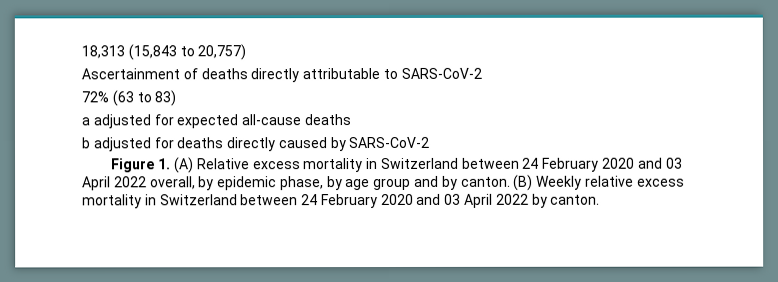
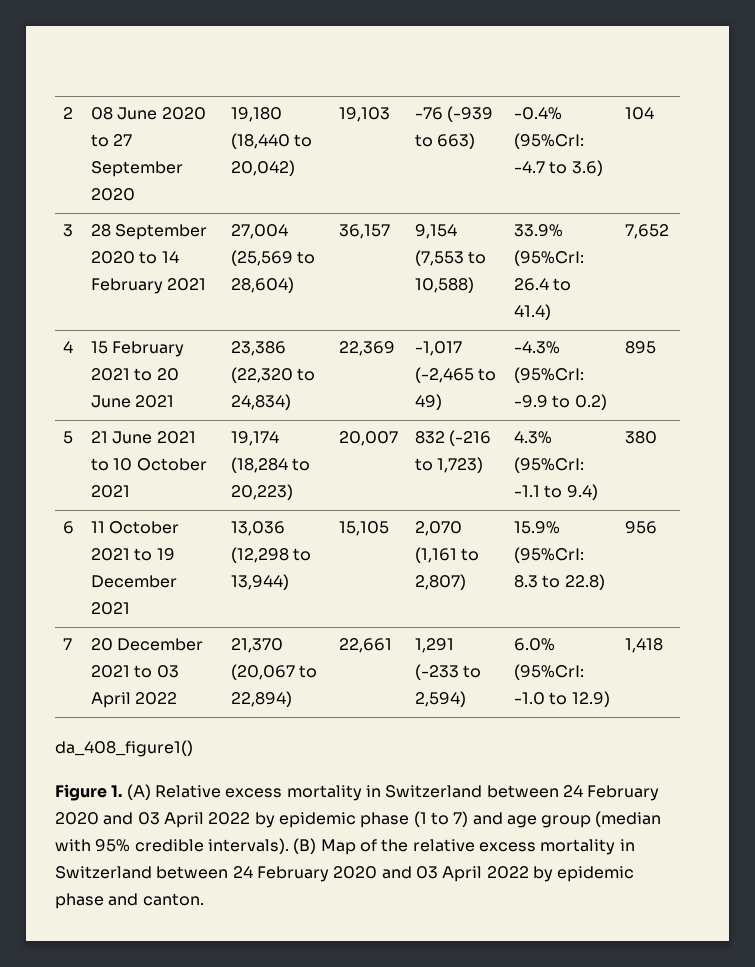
- 18,313 (15,843 to 20,757)
- Ascertainment of deaths directly attributable to SARS-CoV-2
- 72% (63 to 83)
- a adjusted for expected all-cause deaths
- b adjusted for deaths directly caused by SARS-CoV-2
+ 2 | 08 June 2020 to 27 September 2020 | 19,180 (18,440 to 20,042) | 19,103 | -76 (-939 to 663) | -0.4% (95%CrI: -4.7 to 3.6) | 104
+ 3 | 28 September 2020 to 14 February 2021 | 27,004 (25,569 to 28,604) | 36,157 | 9,154 (7,553 to 10,588) | 33.9% (95%CrI: 26.4 to 41.4) | 7,652
+ 4 | 15 February 2021 to 20 June 2021 | 23,386 (22,320 to 24,834) | 22,369 | -1,017 (-2,465 to 49) | -4.3% (95%CrI: -9.9 to 0.2) | 895
+ 5 | 21 June 2021 to 10 October 2021 | 19,174 (18,284 to 20,223) | 20,007 | 832 (-216 to 1,723) | 4.3% (95%CrI: -1.1 to 9.4) | 380
+ 6 | 11 October 2021 to 19 December 2021 | 13,036 (12,298 to 13,944) | 15,105 | 2,070 (1,161 to 2,807) | 15.9% (95%CrI: 8.3 to 22.8) | 956
+ 7 | 20 December 2021 to 03 April 2022 | 21,370 (20,067 to 22,894) | 22,661 | 1,291 (-233 to 2,594) | 6.0% (95%CrI: -1.0 to 12.9) | 1,418
+ da_408_figure1()
- Figure 1. (A) Relative excess mortality in Switzerland between 24 February 2020 and 03 April 2022 overall, by epidemic phase, by age group and by canton. (B) Weekly relative excess mortality in Switzerland between 24 February 2020 and 03 April 2022 by canton.
+ Figure 1. (A) Relative excess mortality in Switzerland between 24 February 2020 and 03 April 2022 by epidemic phase (1 to 7) and age group (median with 95% credible intervals). (B) Map of the relative excess mortality in Switzerland between 24 February 2020 and 03 April 2022 by epidemic phase and canton.

